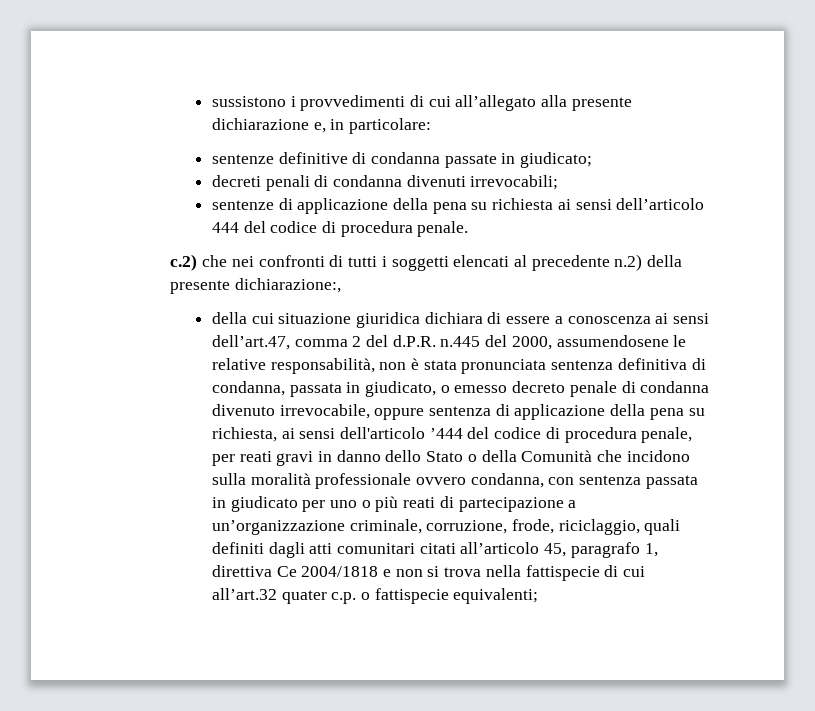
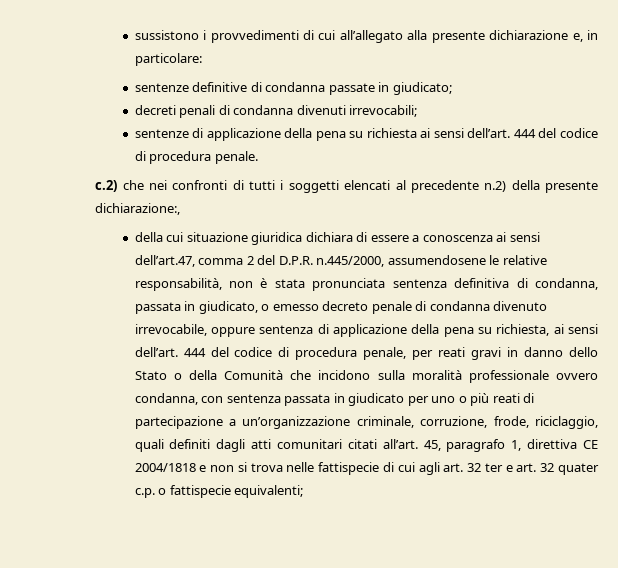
- sentenze di applicazione della pena su richiesta ai sensi dell’articolo 444 del codice di procedura penale.
+ sentenze di applicazione della pena su richiesta ai sensi dell’art. 444 del codice di procedura penale.
- della cui situazione giuridica dichiara di essere a conoscenza ai sensi dell’art.47, comma 2 del d.P.R. n.445 del 2000, assumendosene le relative responsabilità, non è stata pronunciata sentenza definitiva di condanna, passata in giudicato, o emesso decreto penale di condanna divenuto irrevocabile, oppure sentenza di applicazione della pena su richiesta, ai sensi dell'articolo ’444 del codice di procedura penale, per reati gravi in danno dello Stato o della Comunità che incidono sulla moralità professionale ovvero condanna, con sentenza passata in giudicato per uno o più reati di partecipazione a un’organizzazione criminale, corruzione, frode, riciclaggio, quali definiti dagli atti comunitari citati all’articolo 45, paragrafo 1, direttiva Ce 2004/1818 e non si trova nella fattispecie di cui all’art.32 quater c.p. o fattispecie equivalenti;
+ della cui situazione giuridica dichiara di essere a conoscenza ai sensi dell’art.47, comma 2 del D.P.R. n.445/2000, assumendosene le relative responsabilità, non è stata pronunciata sentenza definitiva di condanna, passata in giudicato, o emesso decreto penale di condanna divenuto irrevocabile, oppure sentenza di applicazione della pena su richiesta, ai sensi dell’art. 444 del codice di procedura penale, per reati gravi in danno dello Stato o della Comunità che incidono sulla moralità professionale ovvero condanna, con sentenza passata in giudicato per uno o più reati di partecipazione a un’organizzazione criminale, corruzione, frode, riciclaggio, quali definiti dagli atti comunitari citati all’art. 45, paragrafo 1, direttiva CE 2004/1818 e non si trova nelle fattispecie di cui agli art. 32 ter e art. 32 quater c.p. o fattispecie equivalenti;

